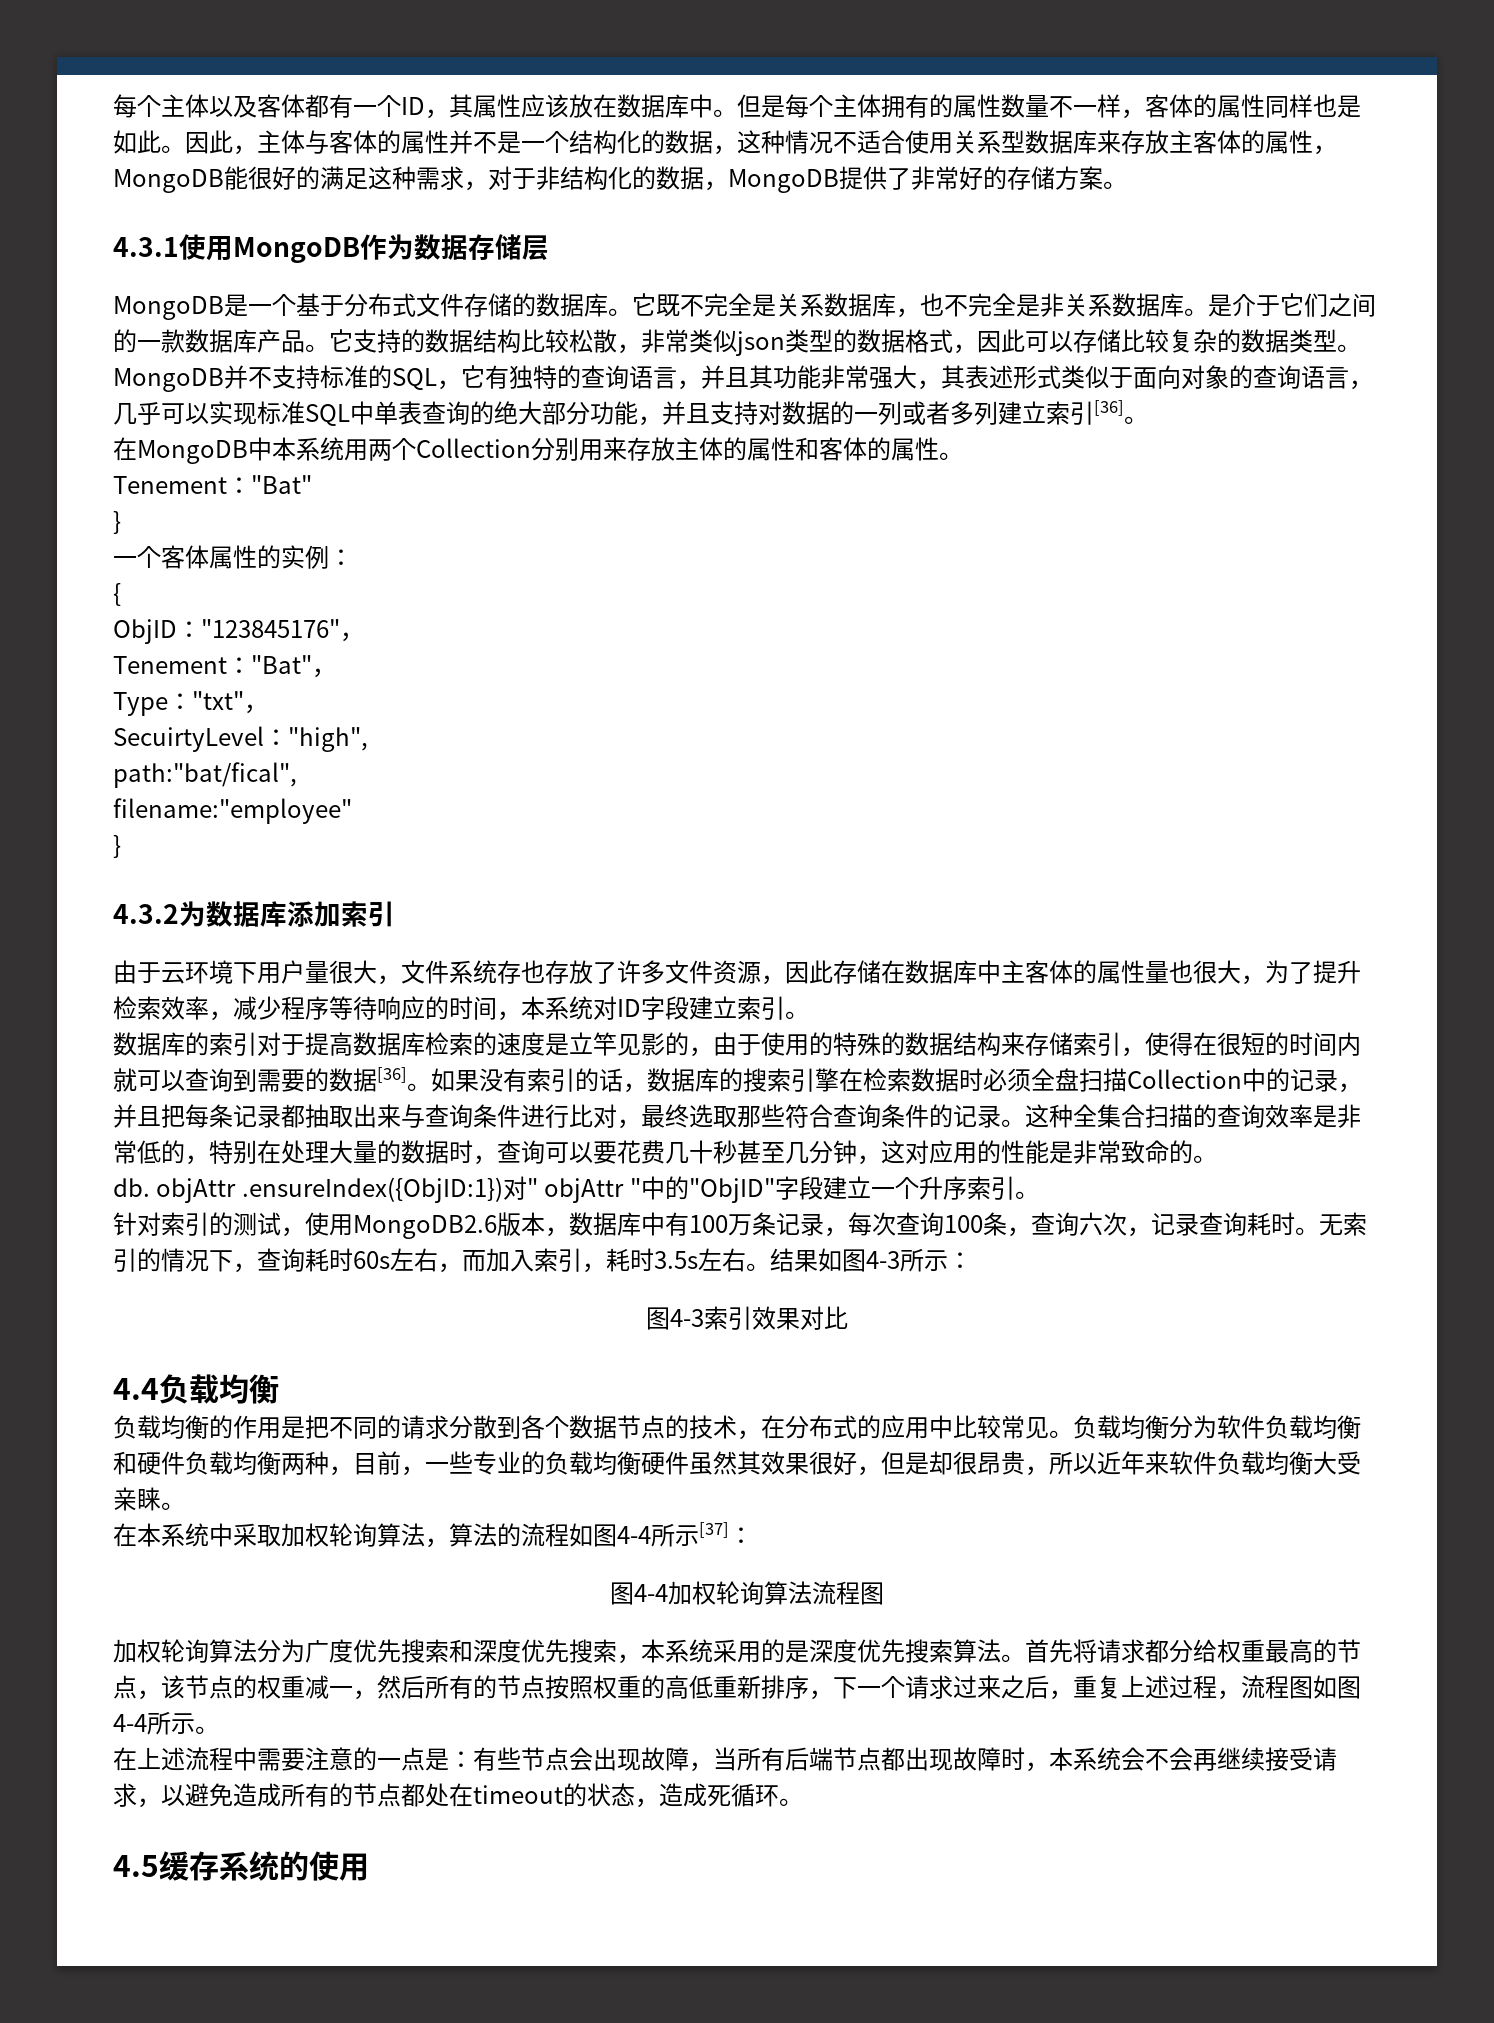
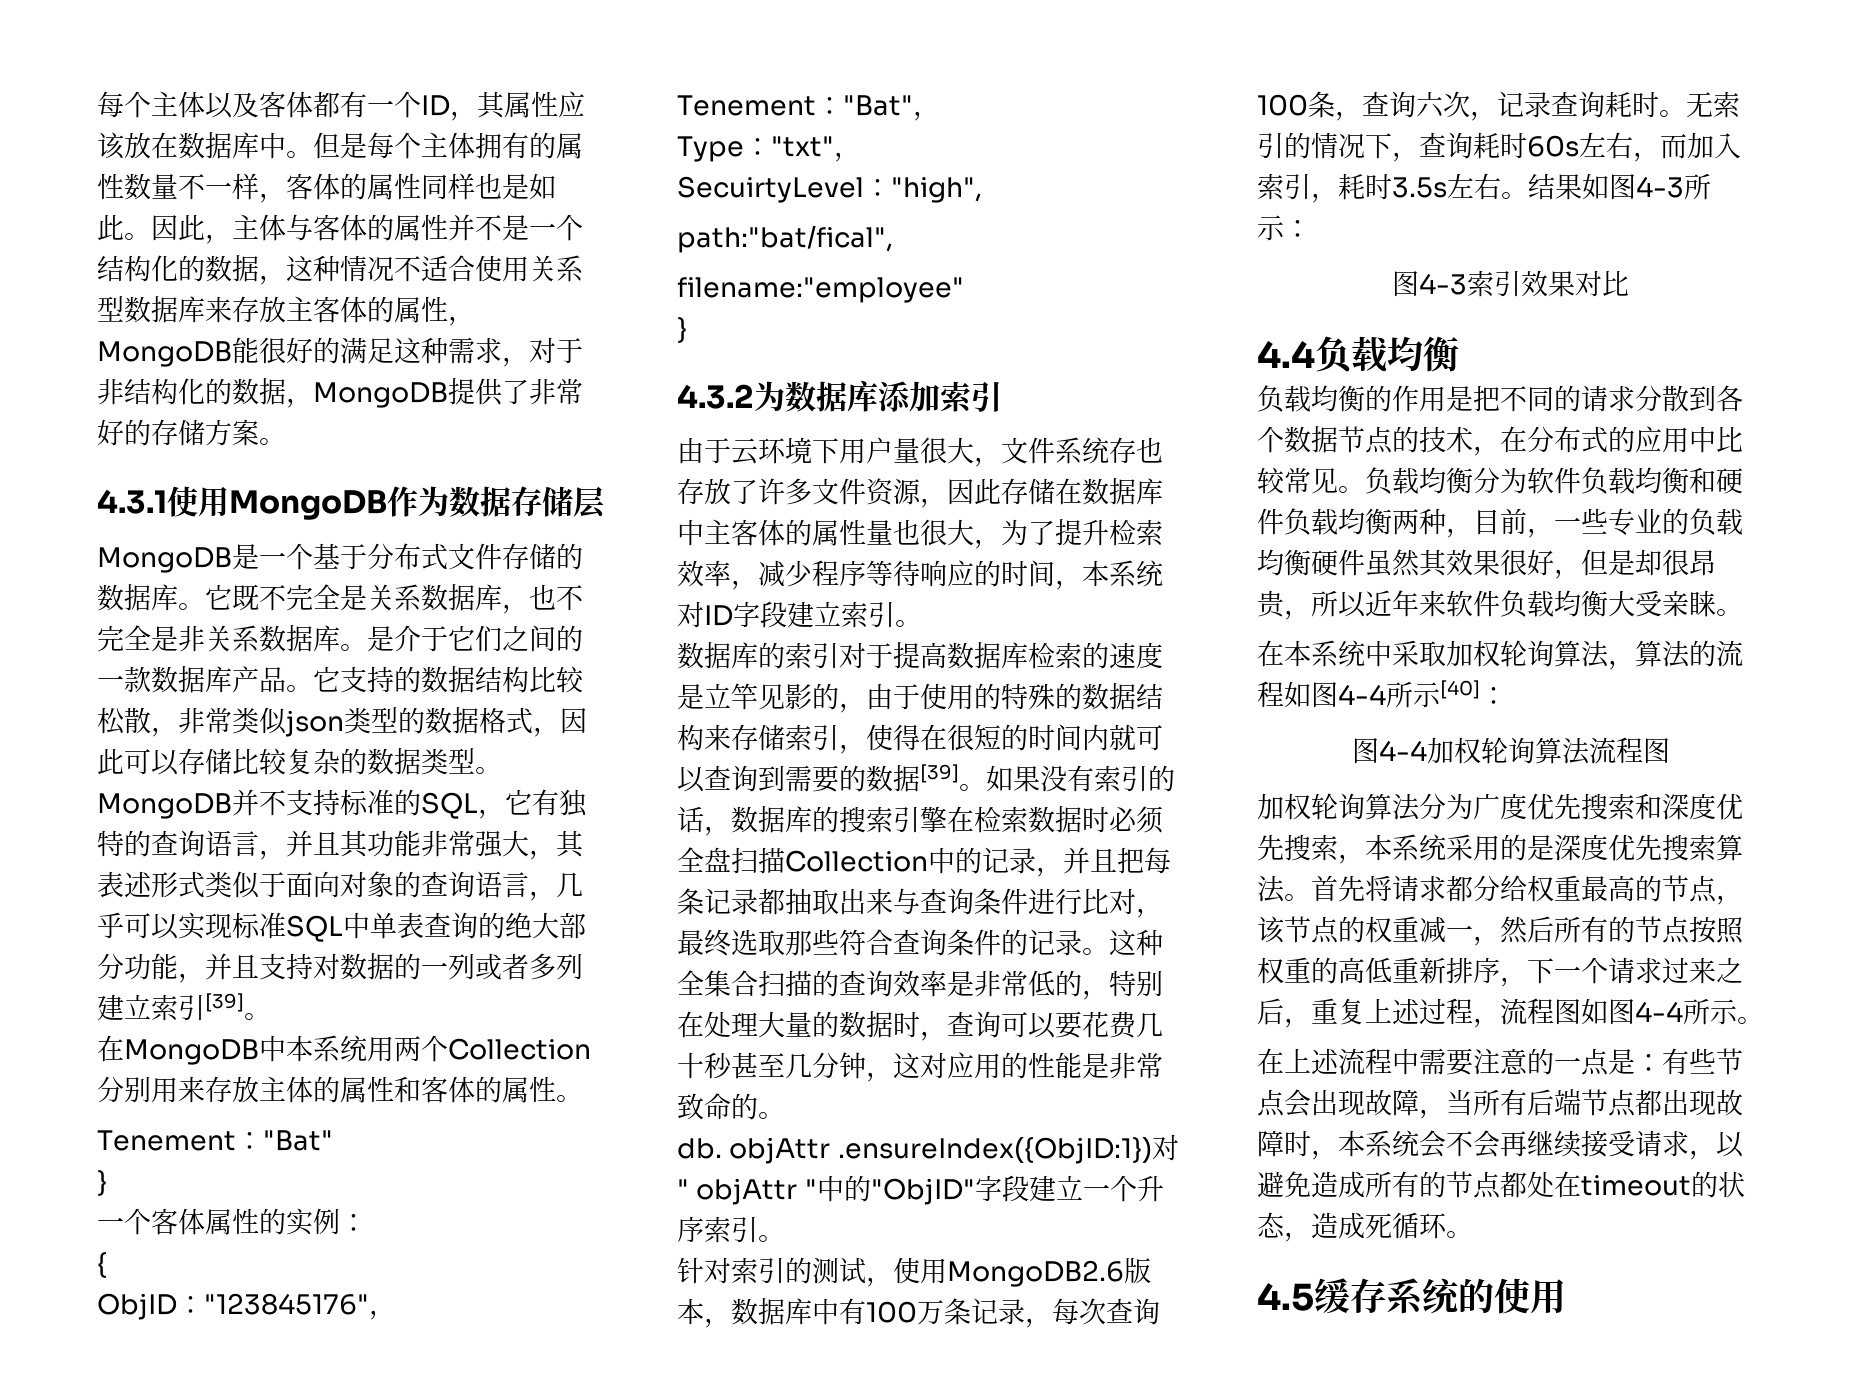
- MongoDB并不支持标准的SQL，它有独特的查询语言，并且其功能非常强大，其表述形式类似于面向对象的查询语言，几乎可以实现标准SQL中单表查询的绝大部分功能，并且支持对数据的一列或者多列建立索引[36]。
+ MongoDB并不支持标准的SQL，它有独特的查询语言，并且其功能非常强大，其表述形式类似于面向对象的查询语言，几乎可以实现标准SQL中单表查询的绝大部分功能，并且支持对数据的一列或者多列建立索引[39]。
- 数据库的索引对于提高数据库检索的速度是立竿见影的，由于使用的特殊的数据结构来存储索引，使得在很短的时间内就可以查询到需要的数据[36]。
+ 数据库的索引对于提高数据库检索的速度是立竿见影的，由于使用的特殊的数据结构来存储索引，使得在很短的时间内就可以查询到需要的数据[39]。
- 在本系统中采取加权轮询算法，算法的流程如图4-4所示[37]：
+ 在本系统中采取加权轮询算法，算法的流程如图4-4所示[40]：

